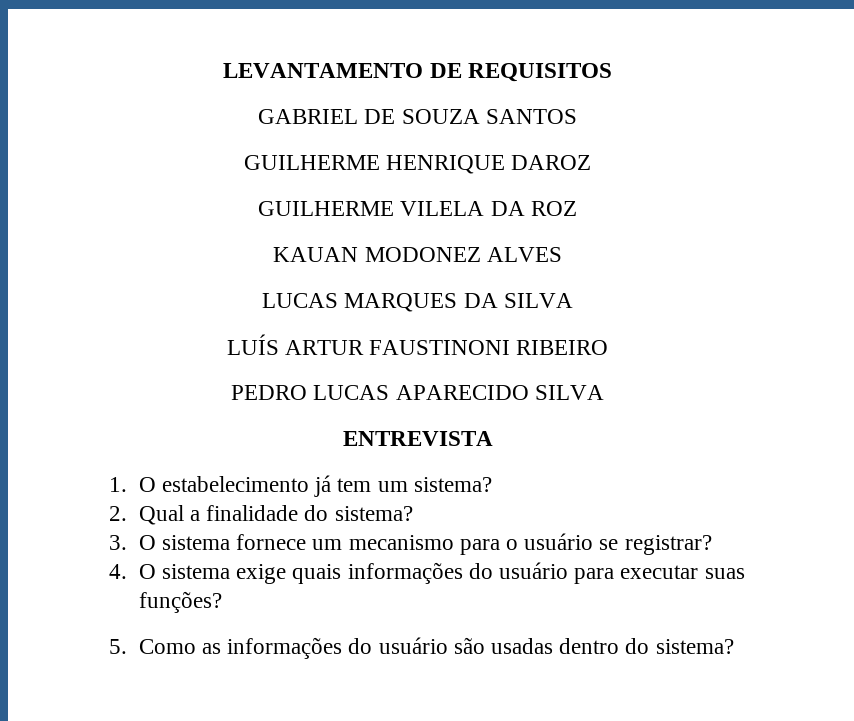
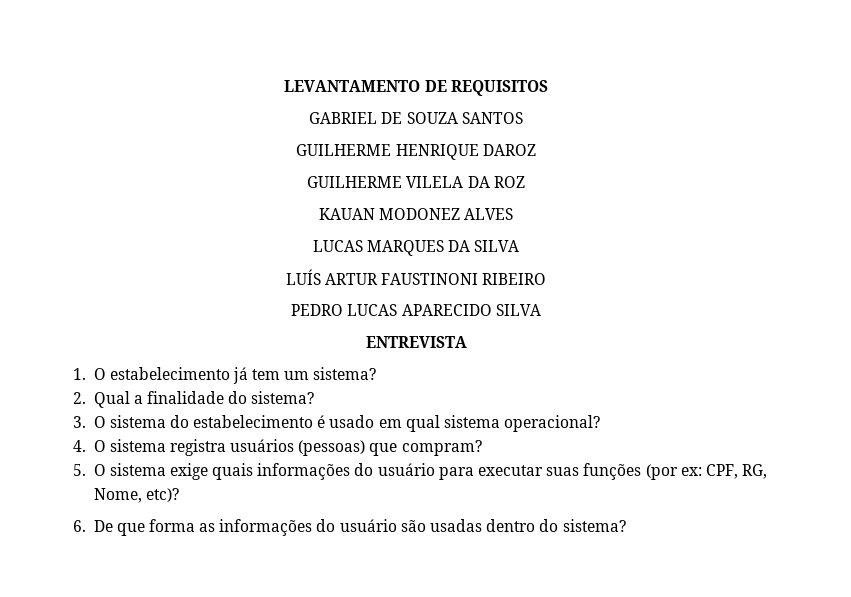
- 3. O sistema fornece um mecanismo para o usuário se registrar?
- 4. O sistema exige quais informações do usuário para executar suas funções?
- 5. Como as informações do usuário são usadas dentro do sistema?
+ 3. O sistema do estabelecimento é usado em qual sistema operacional?
+ 4. O sistema registra usuários (pessoas) que compram?
+ 5. O sistema exige quais informações do usuário para executar suas funções (por ex: CPF, RG, Nome, etc)?
+ 6. De que forma as informações do usuário são usadas dentro do sistema?

